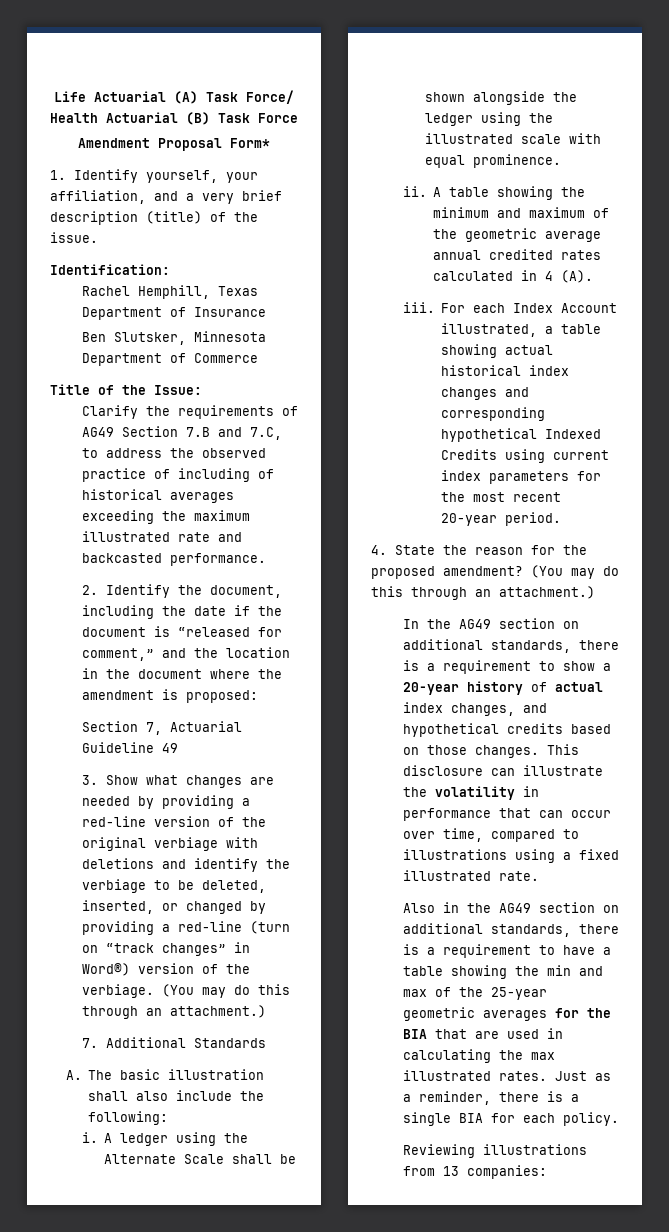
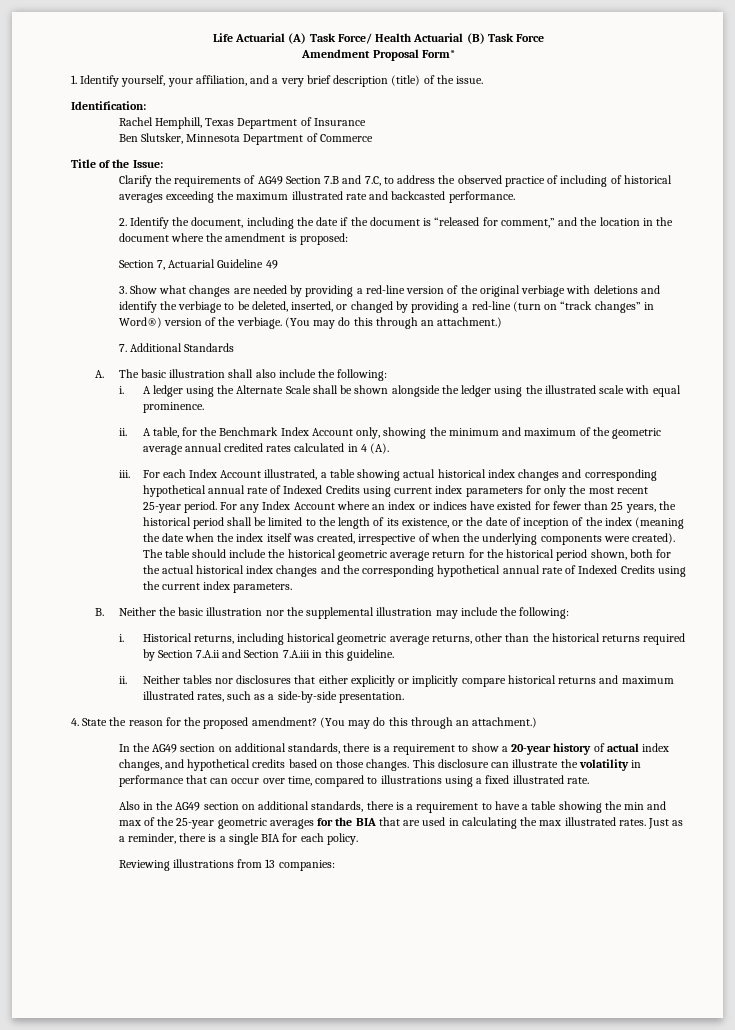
- A table showing the minimum and maximum of the geometric average annual credited rates calculated in 4 (A).
+ A table, for the Benchmark Index Account only, showing the minimum and maximum of the geometric average annual credited rates calculated in 4 (A).
- For each Index Account illustrated, a table showing actual historical index changes and corresponding hypothetical Indexed Credits using current index parameters for the most recent 20-year period.
+ For each Index Account illustrated, a table showing actual historical index changes and corresponding hypothetical annual rate of Indexed Credits using current index parameters for only the most recent 25-year period. For any Index Account where an index or indices have existed for fewer than 25 years, the historical period shall be limited to the length of its existence, or the date of inception of the index (meaning the date when the index itself was created, irrespective of when the underlying components were created). The table should include the historical geometric average return for the historical period shown, both for the actual historical index changes and the corresponding hypothetical annual rate of Indexed Credits using the current index parameters.
+ B. Neither the basic illustration nor the supplemental illustration may include the following:
+ i. Historical returns, including historical geometric average returns, other than the historical returns required by Section 7.A.ii and Section 7.A.iii in this guideline.
+ ii. Neither tables nor disclosures that either explicitly or implicitly compare historical returns and maximum illustrated rates, such as a side-by-side presentation.

